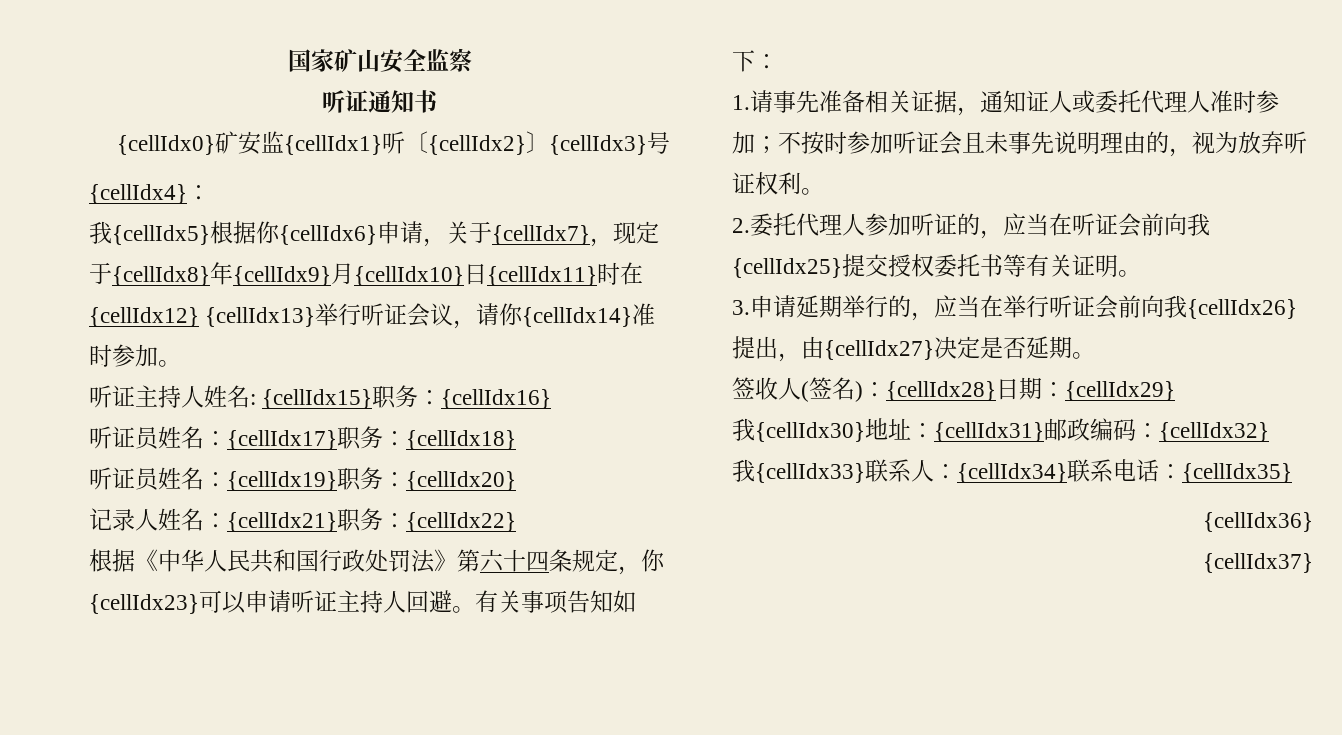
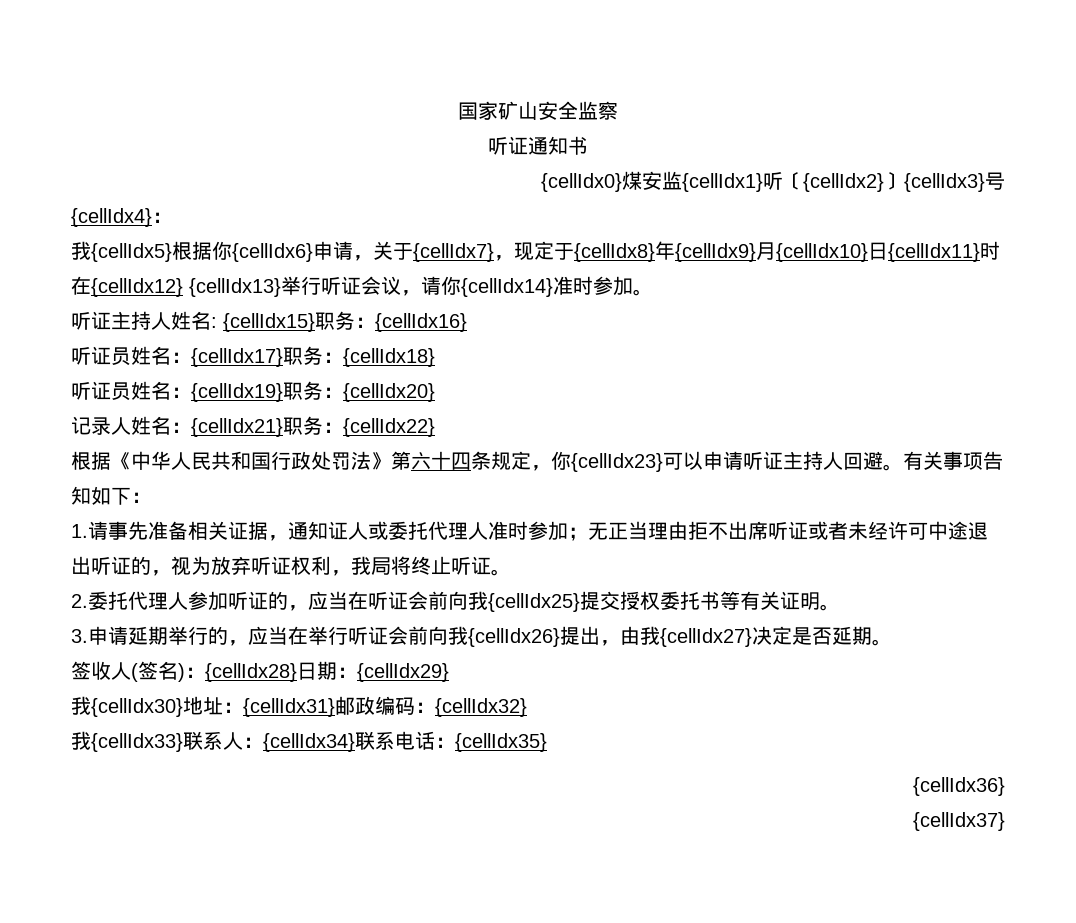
- {cellIdx0}矿安监{cellIdx1}听〔{cellIdx2}〕{cellIdx3}号
+ {cellIdx0}煤安监{cellIdx1}听〔{cellIdx2}〕{cellIdx3}号
- 1.请事先准备相关证据，通知证人或委托代理人准时参加；不按时参加听证会且未事先说明理由的，视为放弃听证权利。
+ 1.请事先准备相关证据，通知证人或委托代理人准时参加；无正当理由拒不出席听证或者未经许可中途退出听证的，视为放弃听证权利，我局将终止听证。
- 3.申请延期举行的，应当在举行听证会前向我{cellIdx26}提出，由{cellIdx27}决定是否延期。
+ 3.申请延期举行的，应当在举行听证会前向我{cellIdx26}提出，由我{cellIdx27}决定是否延期。

